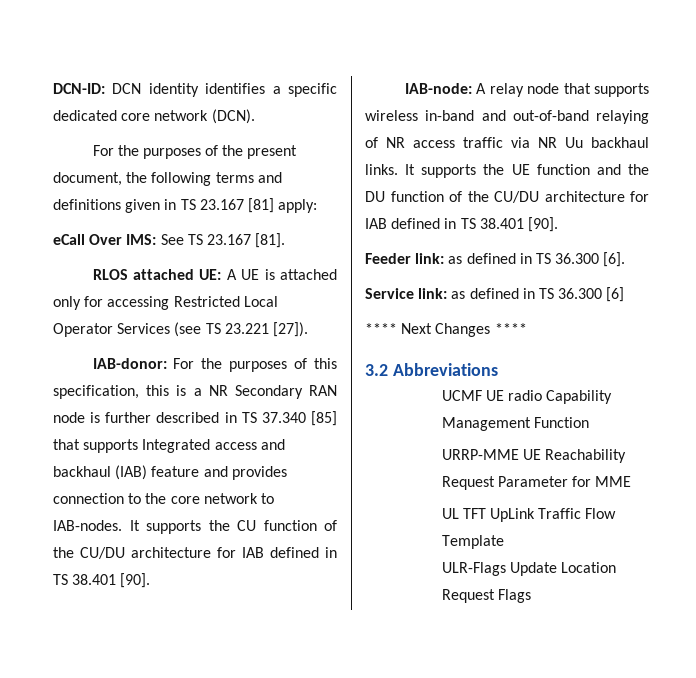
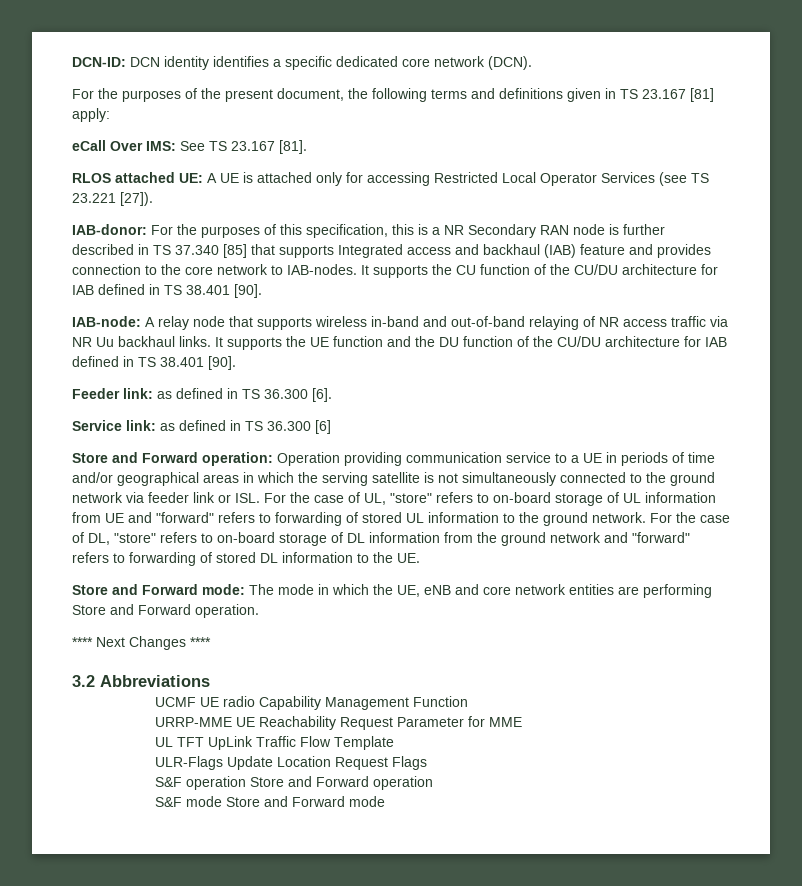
+ Store and Forward operation: Operation providing communication service to a UE in periods of time and/or geographical areas in which the serving satellite is not simultaneously connected to the ground network via feeder link or ISL. For the case of UL, "store" refers to on-board storage of UL information from UE and "forward" refers to forwarding of stored UL information to the ground network. For the case of DL, "store" refers to on-board storage of DL information from the ground network and "forward" refers to forwarding of stored DL information to the UE.
+ Store and Forward mode: The mode in which the UE, eNB and core network entities are performing Store and Forward operation.
+ S&F operation Store and Forward operation
+ S&F mode Store and Forward mode

